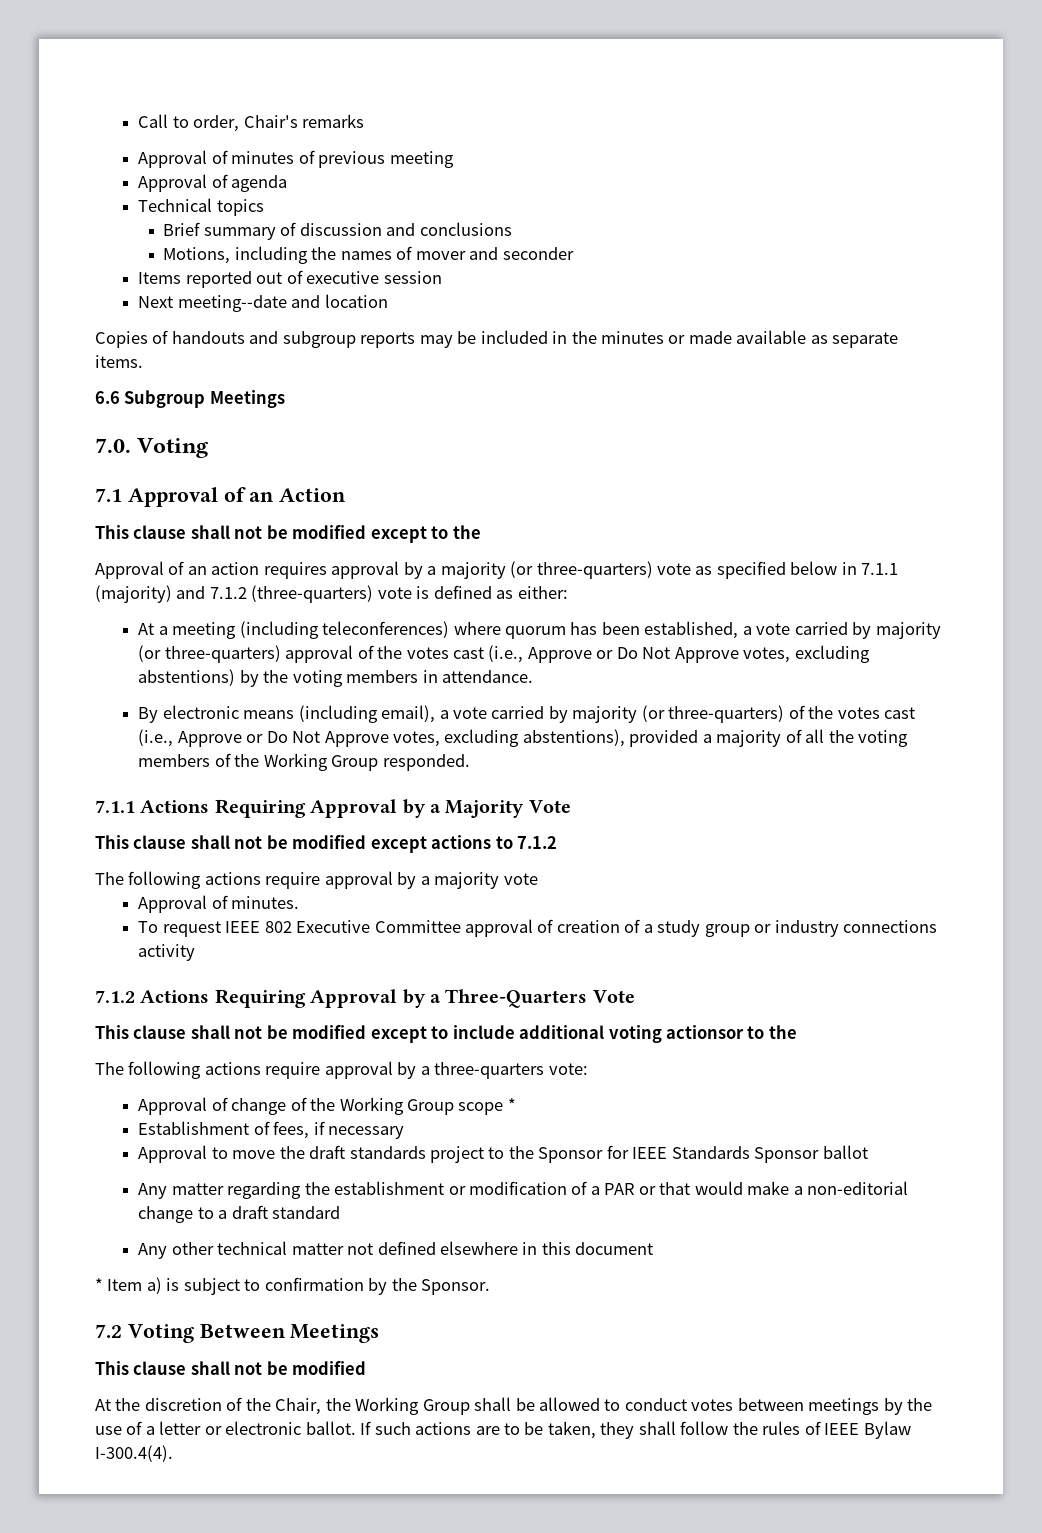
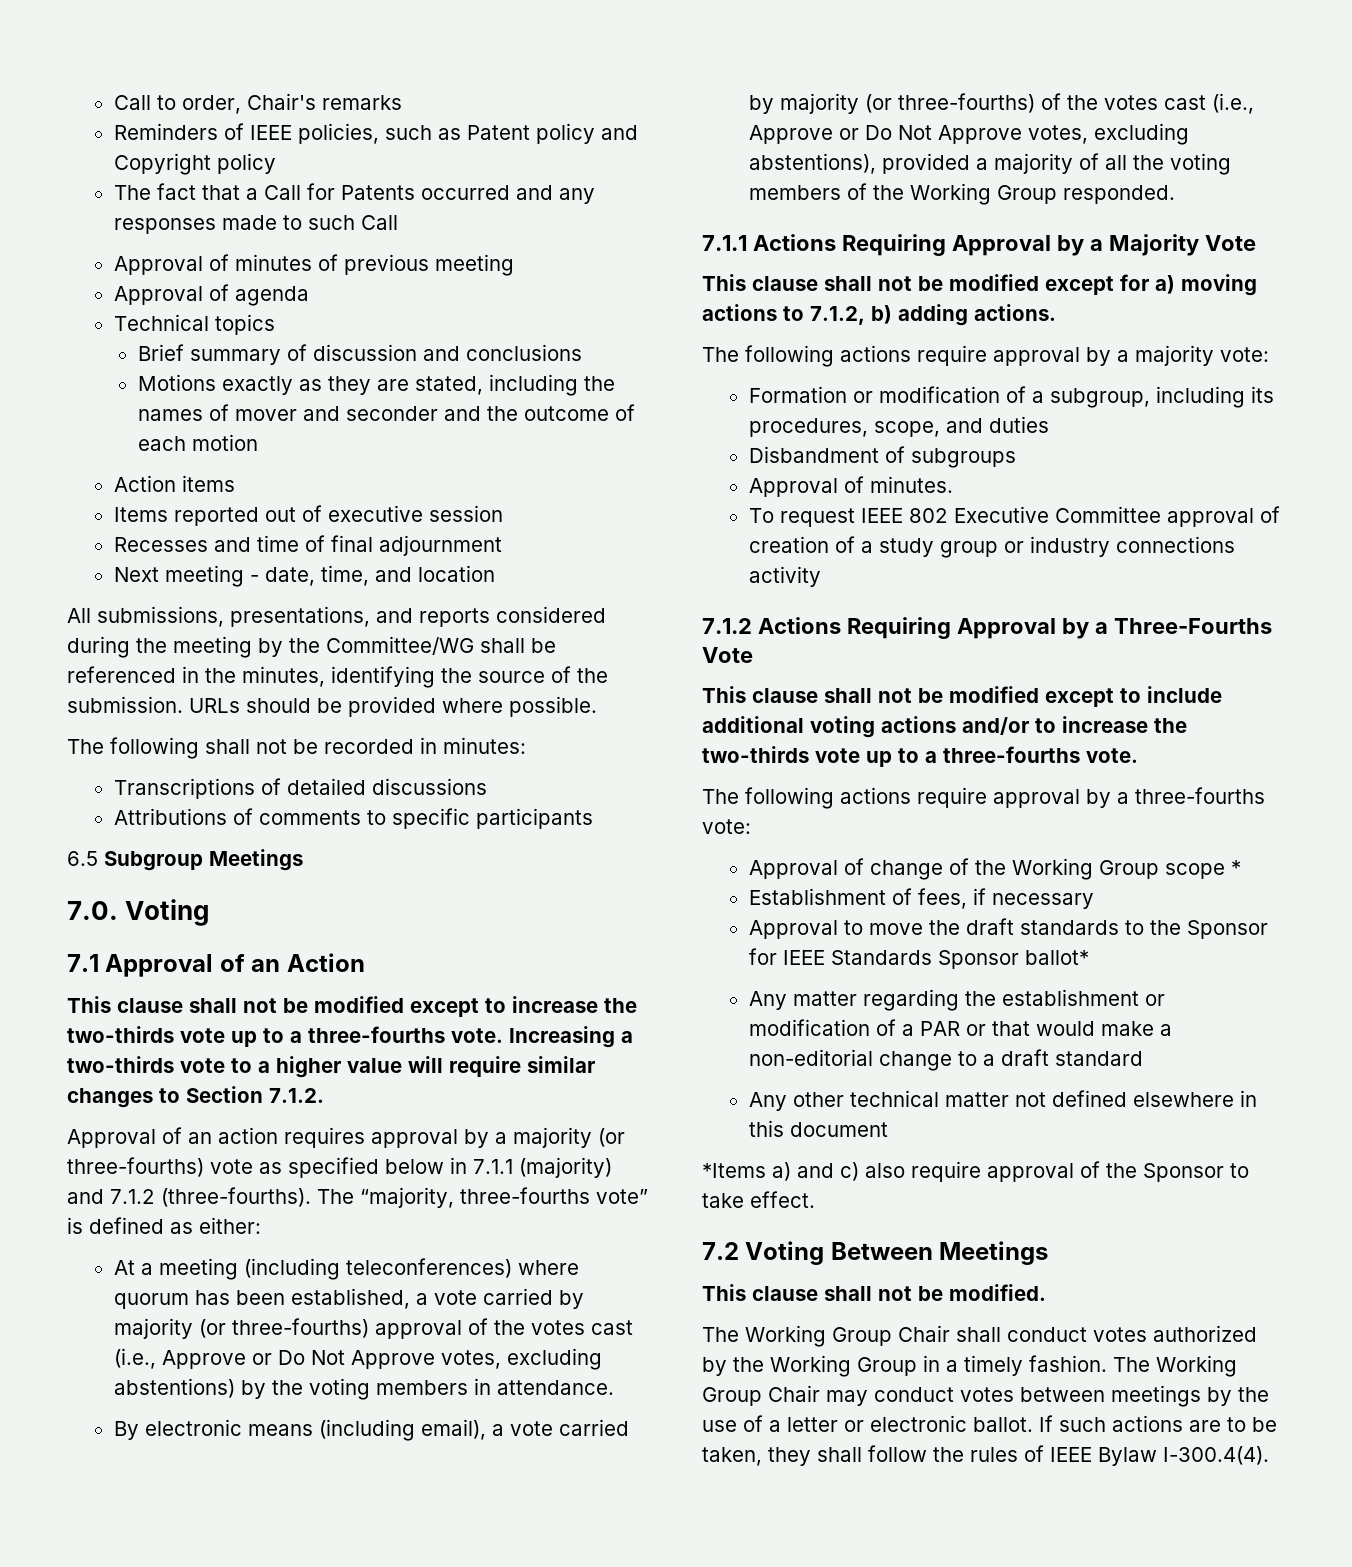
+ Reminders of IEEE policies, such as Patent policy and Copyright policy
+ The fact that a Call for Patents occurred and any responses made to such Call
- Motions, including the names of mover and seconder
+ Motions exactly as they are stated, including the names of mover and seconder and the outcome of each motion
+ Action items
- Next meeting--date and location
- Copies of handouts and subgroup reports may be included in the minutes or made available as separate items.
- 6.6 Subgroup Meetings
+ Recesses and time of final adjournment
+ Next meeting - date, time, and location
+ All submissions, presentations, and reports considered during the meeting by the Committee/WG shall be referenced in the minutes, identifying the source of the submission. URLs should be provided where possible.
+ The following shall not be recorded in minutes:
+ Transcriptions of detailed discussions
+ Attributions of comments to specific participants
+ 6.5 Subgroup Meetings
- This clause shall not be modified except to the
+ This clause shall not be modified except to increase the two-thirds vote up to a three-fourths vote. Increasing a two-thirds vote to a higher value will require similar changes to Section 7.1.2.
- Approval of an action requires approval by a majority (or three-quarters) vote as specified below in 7.1.1 (majority) and 7.1.2 (three-quarters) vote is defined as either:
+ Approval of an action requires approval by a majority (or three-fourths) vote as specified below in 7.1.1 (majority) and 7.1.2 (three-fourths). The “majority, three-fourths vote” is defined as either:
- At a meeting (including teleconferences) where quorum has been established, a vote carried by majority (or three-quarters) approval of the votes cast (i.e., Approve or Do Not Approve votes, excluding abstentions) by the voting members in attendance.
+ At a meeting (including teleconferences) where quorum has been established, a vote carried by majority (or three-fourths) approval of the votes cast (i.e., Approve or Do Not Approve votes, excluding abstentions) by the voting members in attendance.
- By electronic means (including email), a vote carried by majority (or three-quarters) of the votes cast (i.e., Approve or Do Not Approve votes, excluding abstentions), provided a majority of all the voting members of the Working Group responded.
+ By electronic means (including email), a vote carried by majority (or three-fourths) of the votes cast (i.e., Approve or Do Not Approve votes, excluding abstentions), provided a majority of all the voting members of the Working Group responded.
- This clause shall not be modified except actions to 7.1.2
+ This clause shall not be modified except for a) moving actions to 7.1.2, b) adding actions.
- The following actions require approval by a majority vote
+ The following actions require approval by a majority vote:
+ Formation or modification of a subgroup, including its procedures, scope, and duties
+ Disbandment of subgroups
- 7.1.2 Actions Requiring Approval by a Three-Quarters Vote
+ 7.1.2 Actions Requiring Approval by a Three-Fourths Vote
- This clause shall not be modified except to include additional voting actionsor to the
- The following actions require approval by a three-quarters vote:
+ This clause shall not be modified except to include additional voting actions and/or to increase the two-thirds vote up to a three-fourths vote.
+ The following actions require approval by a three-fourths vote:
- Approval to move the draft standards project to the Sponsor for IEEE Standards Sponsor ballot
+ Approval to move the draft standards to the Sponsor for IEEE Standards Sponsor ballot*
- * Item a) is subject to confirmation by the Sponsor.
+ *Items a) and c) also require approval of the Sponsor to take effect.
  7.2 Voting Between Meetings
- This clause shall not be modified
- At the discretion of the Chair, the Working Group shall be allowed to conduct votes between meetings by the use of a letter or electronic ballot.
+ This clause shall not be modified.
+ The Working Group Chair shall conduct votes authorized by the Working Group in a timely fashion. The Working Group Chair may conduct votes between meetings by the use of a letter or electronic ballot.

